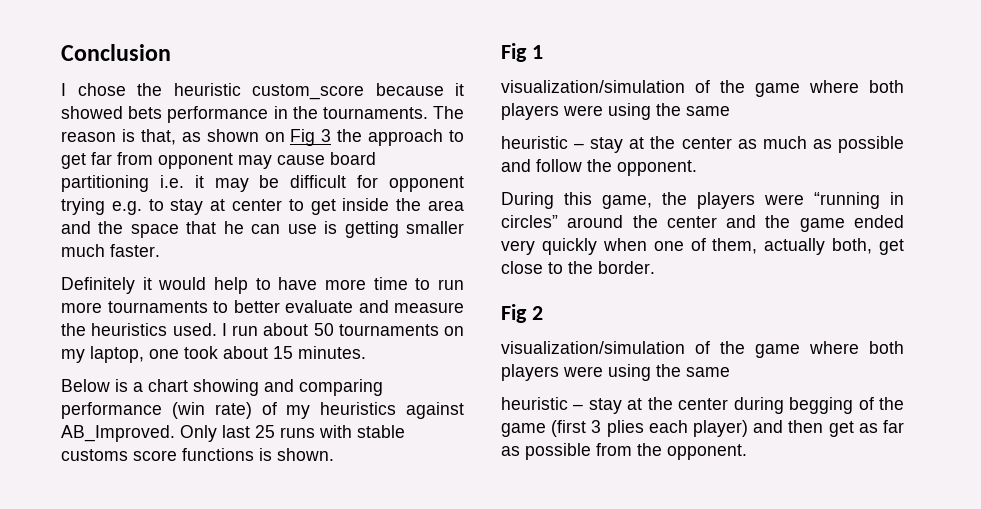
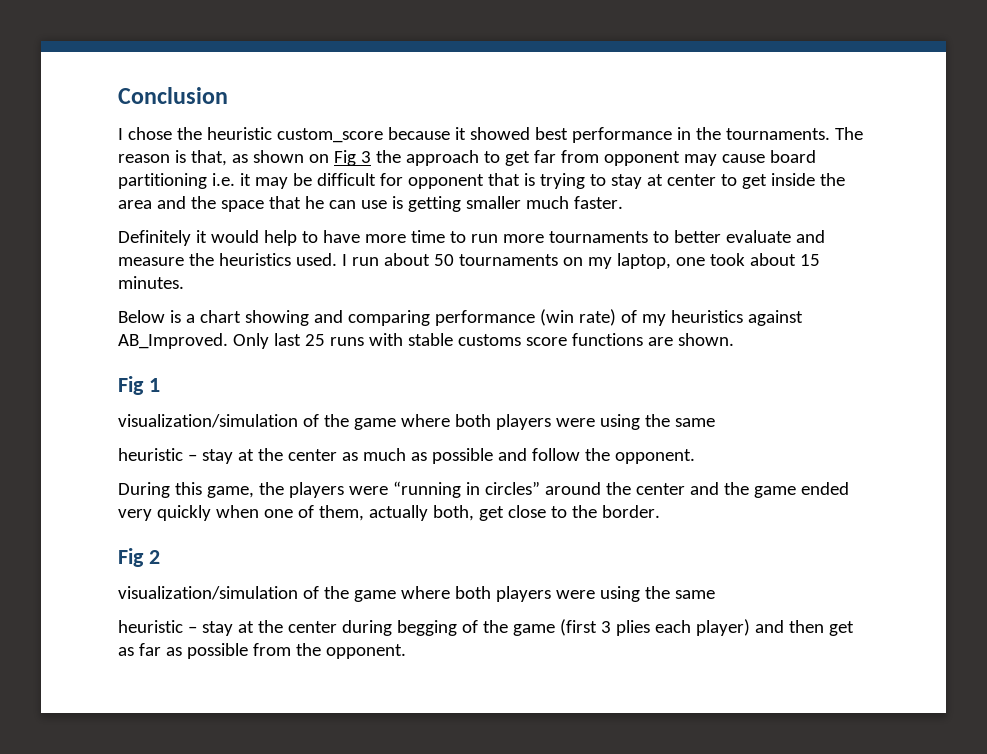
- I chose the heuristic custom_score because it showed bets performance in the tournaments.
+ I chose the heuristic custom_score because it showed best performance in the tournaments.
- The reason is that, as shown on Fig 3 the approach to get far from opponent may cause board partitioning i.e. it may be difficult for opponent trying e.g. to stay at center to get inside the area and the space that he can use is getting smaller much faster.
+ The reason is that, as shown on Fig 3 the approach to get far from opponent may cause board partitioning i.e. it may be difficult for opponent that is trying to stay at center to get inside the area and the space that he can use is getting smaller much faster.
- Only last 25 runs with stable customs score functions is shown.
+ Only last 25 runs with stable customs score functions are shown.

